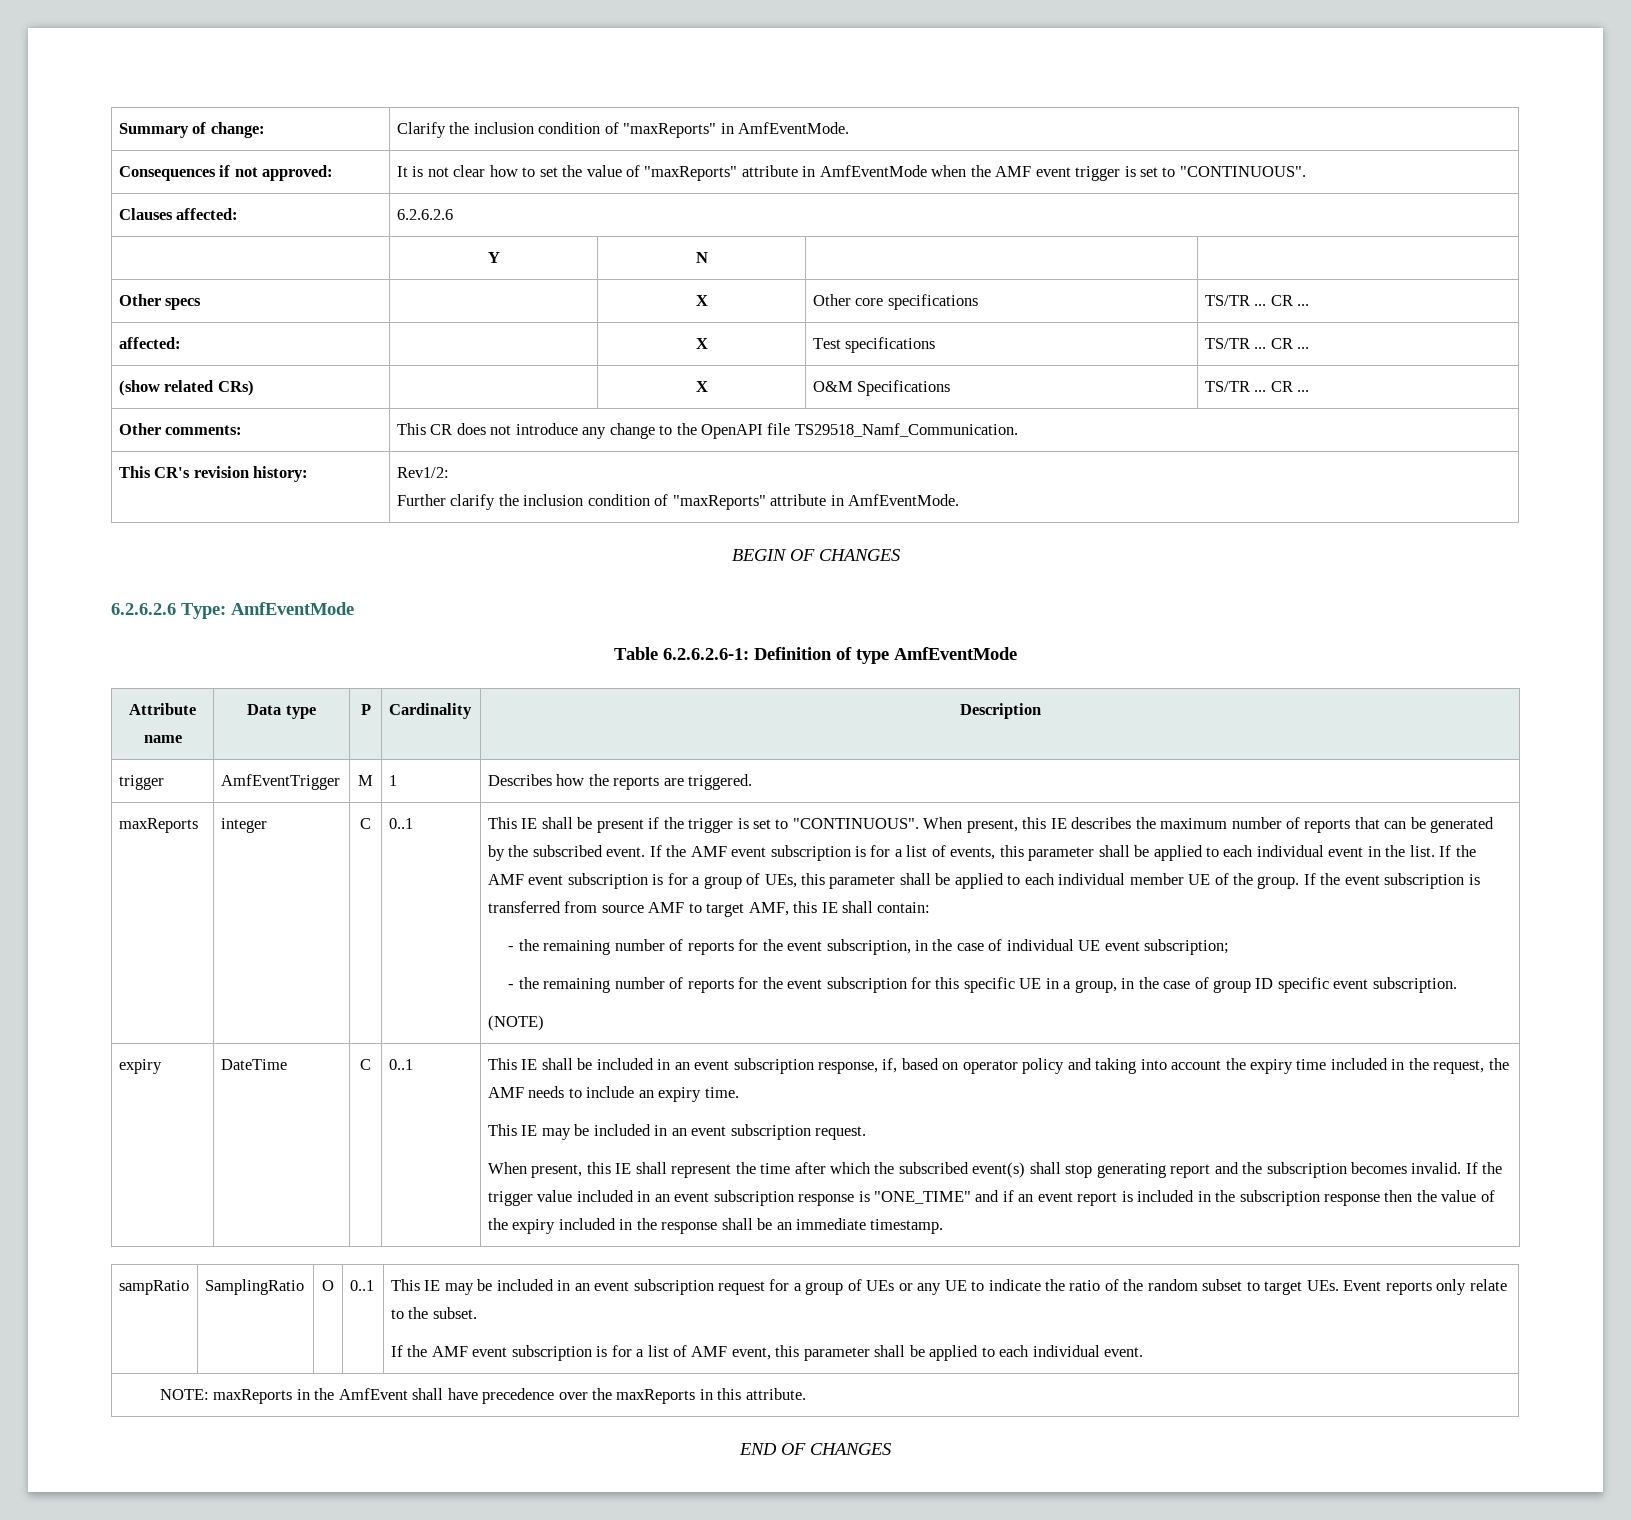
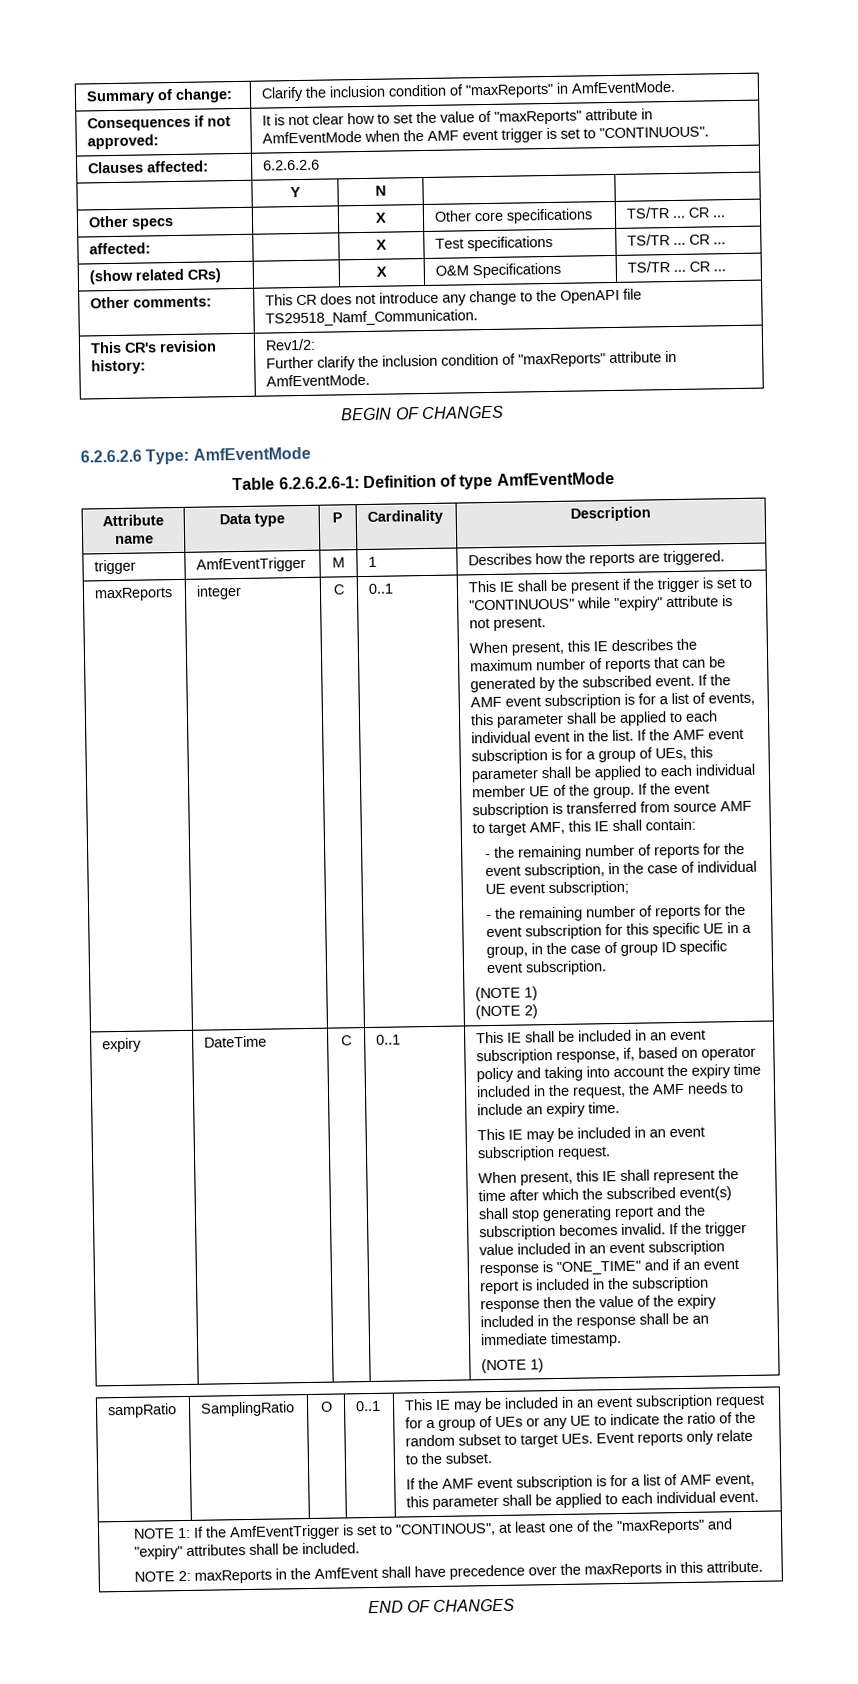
- This IE shall be present if the trigger is set to "CONTINUOUS". When present, this IE describes the maximum number of reports that can be generated by the subscribed event.
+ This IE shall be present if the trigger is set to "CONTINUOUS" while "expiry" attribute is not present.
+ When present, this IE describes the maximum number of reports that can be generated by the subscribed event.
  - the remaining number of reports for the event subscription for this specific UE in a group, in the case of group ID specific event subscription.
- (NOTE)
+ (NOTE 1)
+ (NOTE 2)
  If the trigger value included in an event subscription response is "ONE_TIME" and if an event report is included in the subscription response then the value of the expiry included in the response shall be an immediate timestamp.
+ (NOTE 1)
- NOTE: maxReports in the AmfEvent shall have precedence over the maxReports in this attribute.
+ NOTE 1: If the AmfEventTrigger is set to "CONTINOUS", at least one of the "maxReports" and "expiry" attributes shall be included.
+ NOTE 2: maxReports in the AmfEvent shall have precedence over the maxReports in this attribute.

